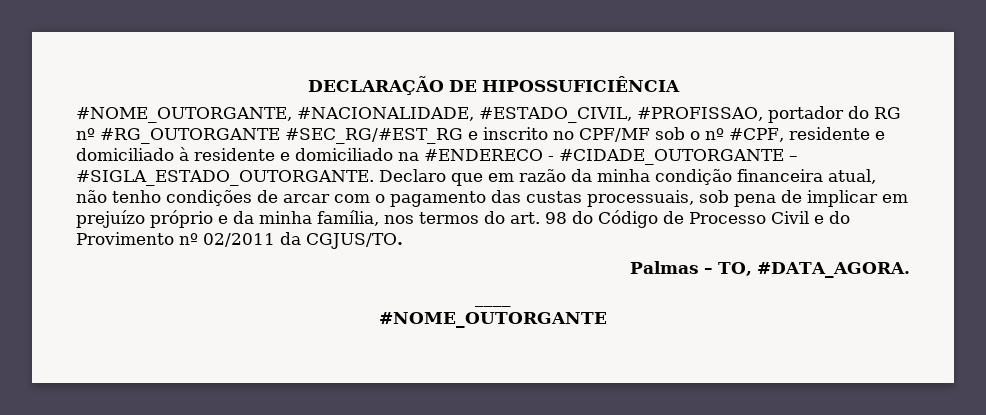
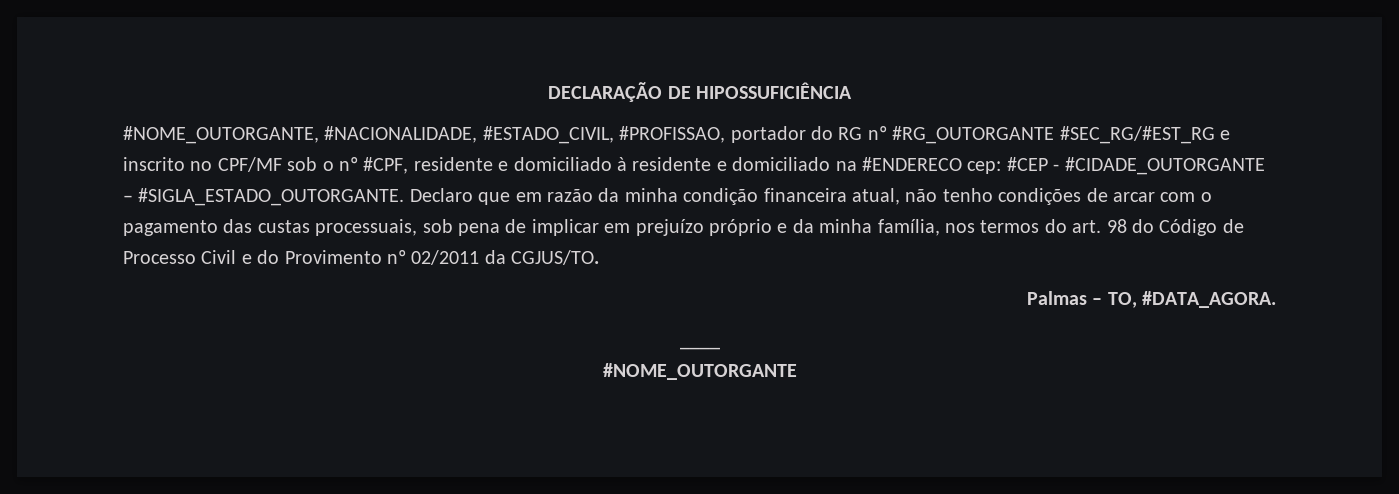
- #NOME_OUTORGANTE, #NACIONALIDADE, #ESTADO_CIVIL, #PROFISSAO, portador do RG nº #RG_OUTORGANTE #SEC_RG/#EST_RG e inscrito no CPF/MF sob o nº #CPF, residente e domiciliado à residente e domiciliado na #ENDERECO - #CIDADE_OUTORGANTE – #SIGLA_ESTADO_OUTORGANTE.
+ #NOME_OUTORGANTE, #NACIONALIDADE, #ESTADO_CIVIL, #PROFISSAO, portador do RG nº #RG_OUTORGANTE #SEC_RG/#EST_RG e inscrito no CPF/MF sob o nº #CPF, residente e domiciliado à residente e domiciliado na #ENDERECO cep: #CEP - #CIDADE_OUTORGANTE – #SIGLA_ESTADO_OUTORGANTE.

